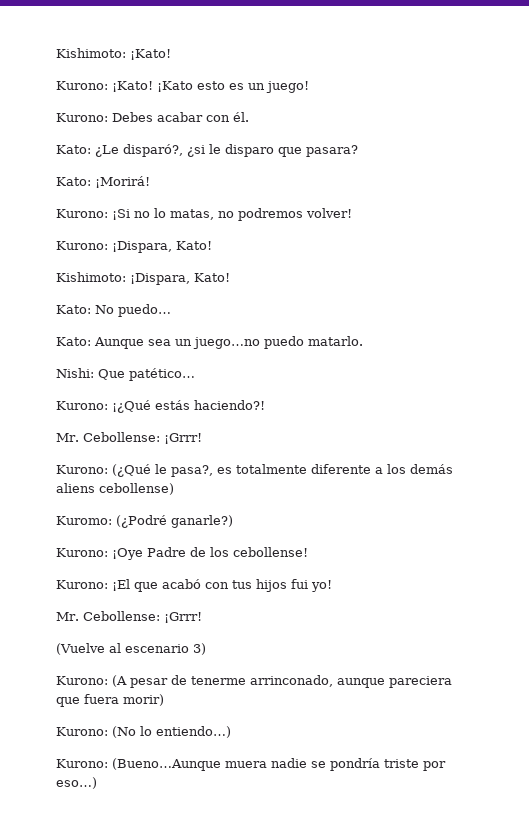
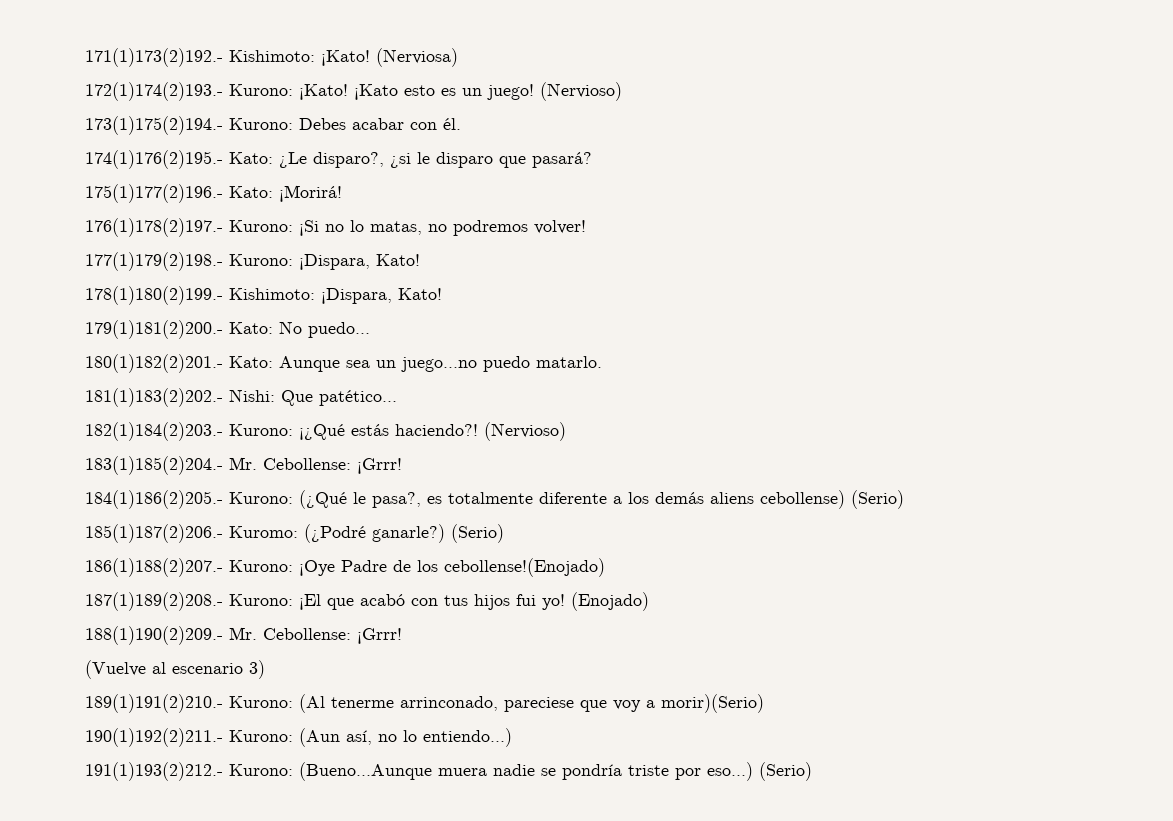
- Kishimoto: ¡Kato!
- Kurono: ¡Kato!
+ 171(1)173(2)192.- Kishimoto: ¡Kato! (Nerviosa)
+ 172(1)174(2)193.- Kurono: ¡Kato!
- ¡Kato esto es un juego!
- Kurono: Debes acabar con él.
+ ¡Kato esto es un juego! (Nervioso)
+ 173(1)175(2)194.- Kurono: Debes acabar con él.
- Kato: ¿Le disparó?, ¿si le disparo que pasara?
- Kato: ¡Morirá!
+ 174(1)176(2)195.- Kato: ¿Le disparo?, ¿si le disparo que pasará?
+ 175(1)177(2)196.- Kato: ¡Morirá!
- Kurono: ¡Si no lo matas, no podremos volver!
+ 176(1)178(2)197.- Kurono: ¡Si no lo matas, no podremos volver!
- Kurono: ¡Dispara, Kato!
+ 177(1)179(2)198.- Kurono: ¡Dispara, Kato!
- Kishimoto: ¡Dispara, Kato!
+ 178(1)180(2)199.- Kishimoto: ¡Dispara, Kato!
- Kato: No puedo…
+ 179(1)181(2)200.- Kato: No puedo…
- Kato: Aunque sea un juego…no puedo matarlo.
+ 180(1)182(2)201.- Kato: Aunque sea un juego…no puedo matarlo.
- Nishi: Que patético…
+ 181(1)183(2)202.- Nishi: Que patético…
- Kurono: ¡¿Qué estás haciendo?!
- Mr. Cebollense: ¡Grrr!
- Kurono: (¿Qué le pasa?, es totalmente diferente a los demás aliens cebollense)
- Kuromo: (¿Podré ganarle?)
- Kurono: ¡Oye Padre de los cebollense!
- Kurono: ¡El que acabó con tus hijos fui yo!
- Mr. Cebollense: ¡Grrr!
+ 182(1)184(2)203.- Kurono: ¡¿Qué estás haciendo?! (Nervioso)
+ 183(1)185(2)204.- Mr. Cebollense: ¡Grrr!
+ 184(1)186(2)205.- Kurono: (¿Qué le pasa?, es totalmente diferente a los demás aliens cebollense) (Serio)
+ 185(1)187(2)206.- Kuromo: (¿Podré ganarle?) (Serio)
+ 186(1)188(2)207.- Kurono: ¡Oye Padre de los cebollense!(Enojado)
+ 187(1)189(2)208.- Kurono: ¡El que acabó con tus hijos fui yo! (Enojado)
+ 188(1)190(2)209.- Mr. Cebollense: ¡Grrr!
- Kurono: (A pesar de tenerme arrinconado, aunque pareciera que fuera morir)
- Kurono: (No lo entiendo…)
+ 189(1)191(2)210.- Kurono: (Al tenerme arrinconado, pareciese que voy a morir)(Serio)
+ 190(1)192(2)211.- Kurono: (Aun así, no lo entiendo…)
- Kurono: (Bueno…Aunque muera nadie se pondría triste por eso…)
+ 191(1)193(2)212.- Kurono: (Bueno…Aunque muera nadie se pondría triste por eso…) (Serio)

